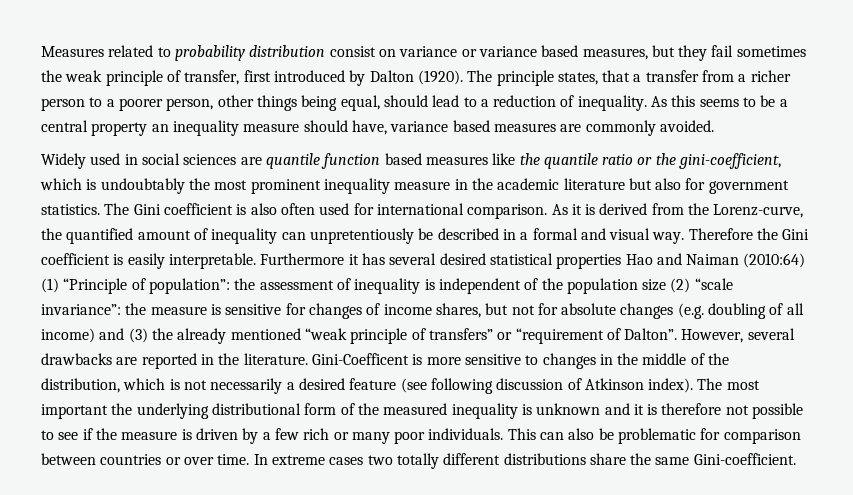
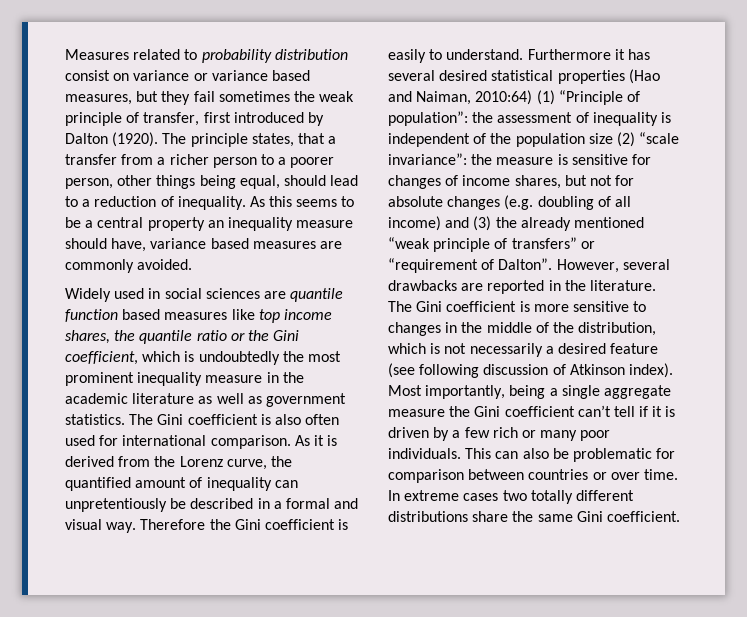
- Widely used in social sciences are quantile function based measures like the quantile ratio or the gini-coefficient, which is undoubtably the most prominent inequality measure in the academic literature but also for government statistics.
+ Widely used in social sciences are quantile function based measures like top income shares, the quantile ratio or the Gini coefficient, which is undoubtedly the most prominent inequality measure in the academic literature as well as government statistics.
- As it is derived from the Lorenz-curve, the quantified amount of inequality can unpretentiously be described in a formal and visual way.
+ As it is derived from the Lorenz curve, the quantified amount of inequality can unpretentiously be described in a formal and visual way.
- Therefore the Gini coefficient is easily interpretable.
+ Therefore the Gini coefficient is easily to understand.
- Furthermore it has several desired statistical properties Hao and Naiman (2010:64) (1) “Principle of population”: the assessment of inequality is independent of the population size (2) “scale invariance”: the measure is sensitive for changes of income shares, but not for absolute changes (e.g. doubling of all income) and (3) the already mentioned “weak principle of transfers” or “requirement of Dalton”.
+ Furthermore it has several desired statistical properties (Hao and Naiman, 2010:64) (1) “Principle of population”: the assessment of inequality is independent of the population size (2) “scale invariance”: the measure is sensitive for changes of income shares, but not for absolute changes (e.g. doubling of all income) and (3) the already mentioned “weak principle of transfers” or “requirement of Dalton”.
- Gini-Coefficent is more sensitive to changes in the middle of the distribution, which is not necessarily a desired feature (see following discussion of Atkinson index).
+ The Gini coefficient is more sensitive to changes in the middle of the distribution, which is not necessarily a desired feature (see following discussion of Atkinson index).
- The most important the underlying distributional form of the measured inequality is unknown and it is therefore not possible to see if the measure is driven by a few rich or many poor individuals.
+ Most importantly, being a single aggregate measure the Gini coefficient can’t tell if it is driven by a few rich or many poor individuals.
- In extreme cases two totally different distributions share the same Gini-coefficient.
+ In extreme cases two totally different distributions share the same Gini coefficient.

